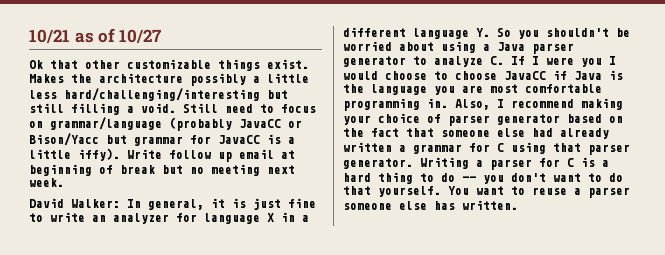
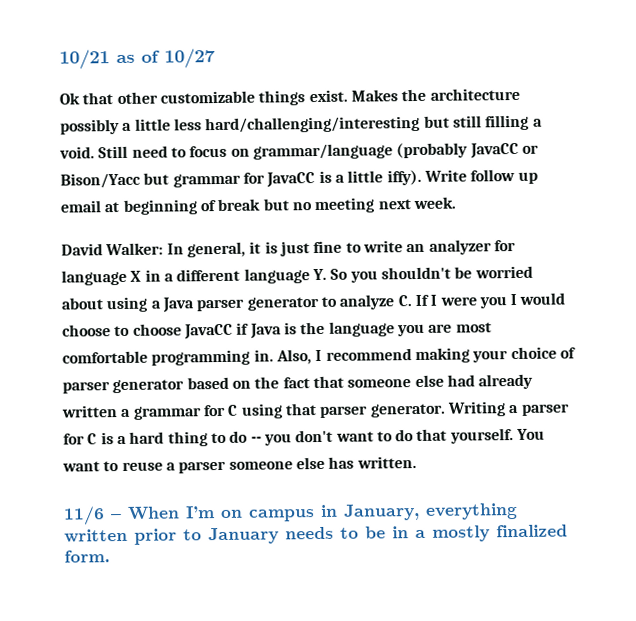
+ 11/6 – When I’m on campus in January, everything written prior to January needs to be in a mostly finalized form.

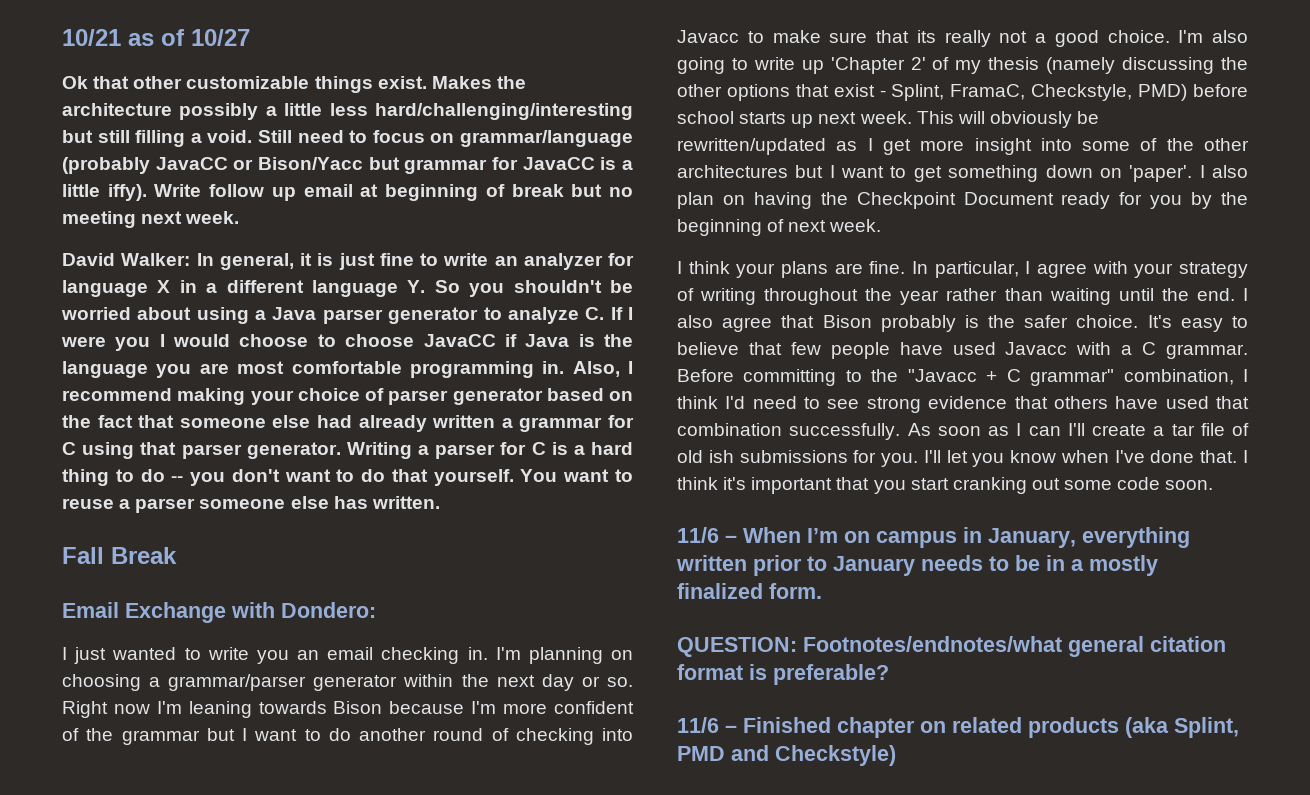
+ Fall Break
+ Email Exchange with Dondero:
+ I just wanted to write you an email checking in. I'm planning on choosing a grammar/parser generator within the next day or so. Right now I'm leaning towards Bison because I'm more confident of the grammar but I want to do another round of checking into Javacc to make sure that its really not a good choice. I'm also going to write up 'Chapter 2' of my thesis (namely discussing the other options that exist - Splint, FramaC, Checkstyle, PMD) before school starts up next week. This will obviously be rewritten/updated as I get more insight into some of the other architectures but I want to get something down on 'paper'. I also plan on having the Checkpoint Document ready for you by the beginning of next week.
+ I think your plans are fine. In particular, I agree with your strategy of writing throughout the year rather than waiting until the end. I also agree that Bison probably is the safer choice. It's easy to believe that few people have used Javacc with a C grammar. Before committing to the "Javacc + C grammar" combination, I think I'd need to see strong evidence that others have used that combination successfully. As soon as I can I'll create a tar file of old ish submissions for you. I'll let you know when I've done that. I think it's important that you start cranking out some code soon.
+ QUESTION: Footnotes/endnotes/what general citation format is preferable?
+ 11/6 – Finished chapter on related products (aka Splint, PMD and Checkstyle)

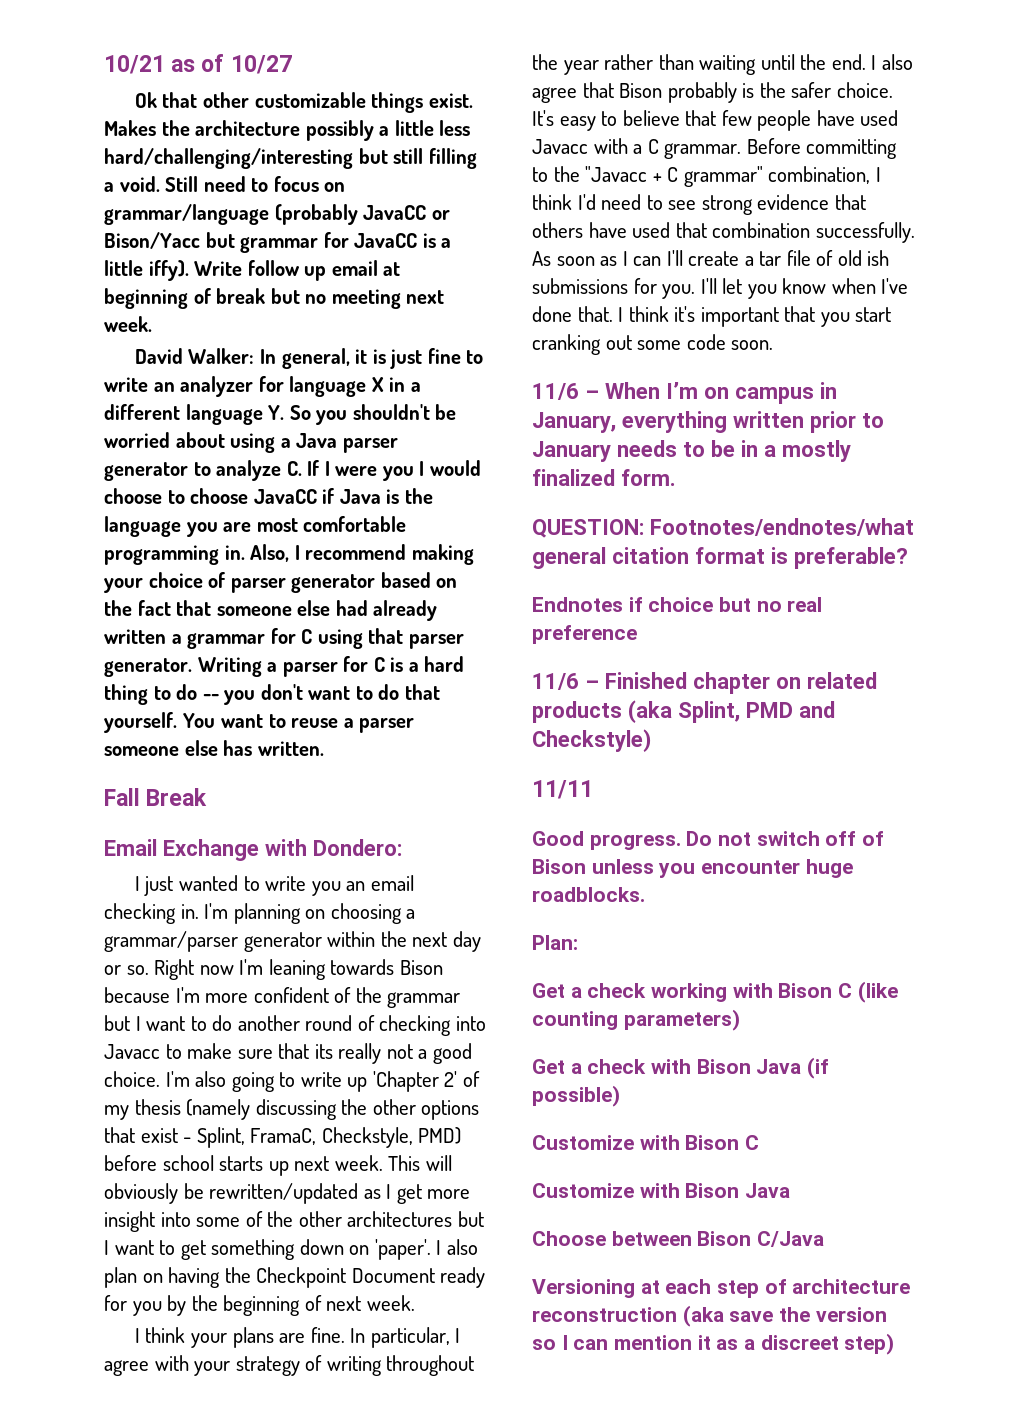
+ Endnotes if choice but no real preference
+ 11/11
+ Good progress. Do not switch off of Bison unless you encounter huge roadblocks.
+ Plan:
+ Get a check working with Bison C (like counting parameters)
+ Get a check with Bison Java (if possible)
+ Customize with Bison C
+ Customize with Bison Java
+ Choose between Bison C/Java
+ Versioning at each step of architecture reconstruction (aka save the version so I can mention it as a discreet step)

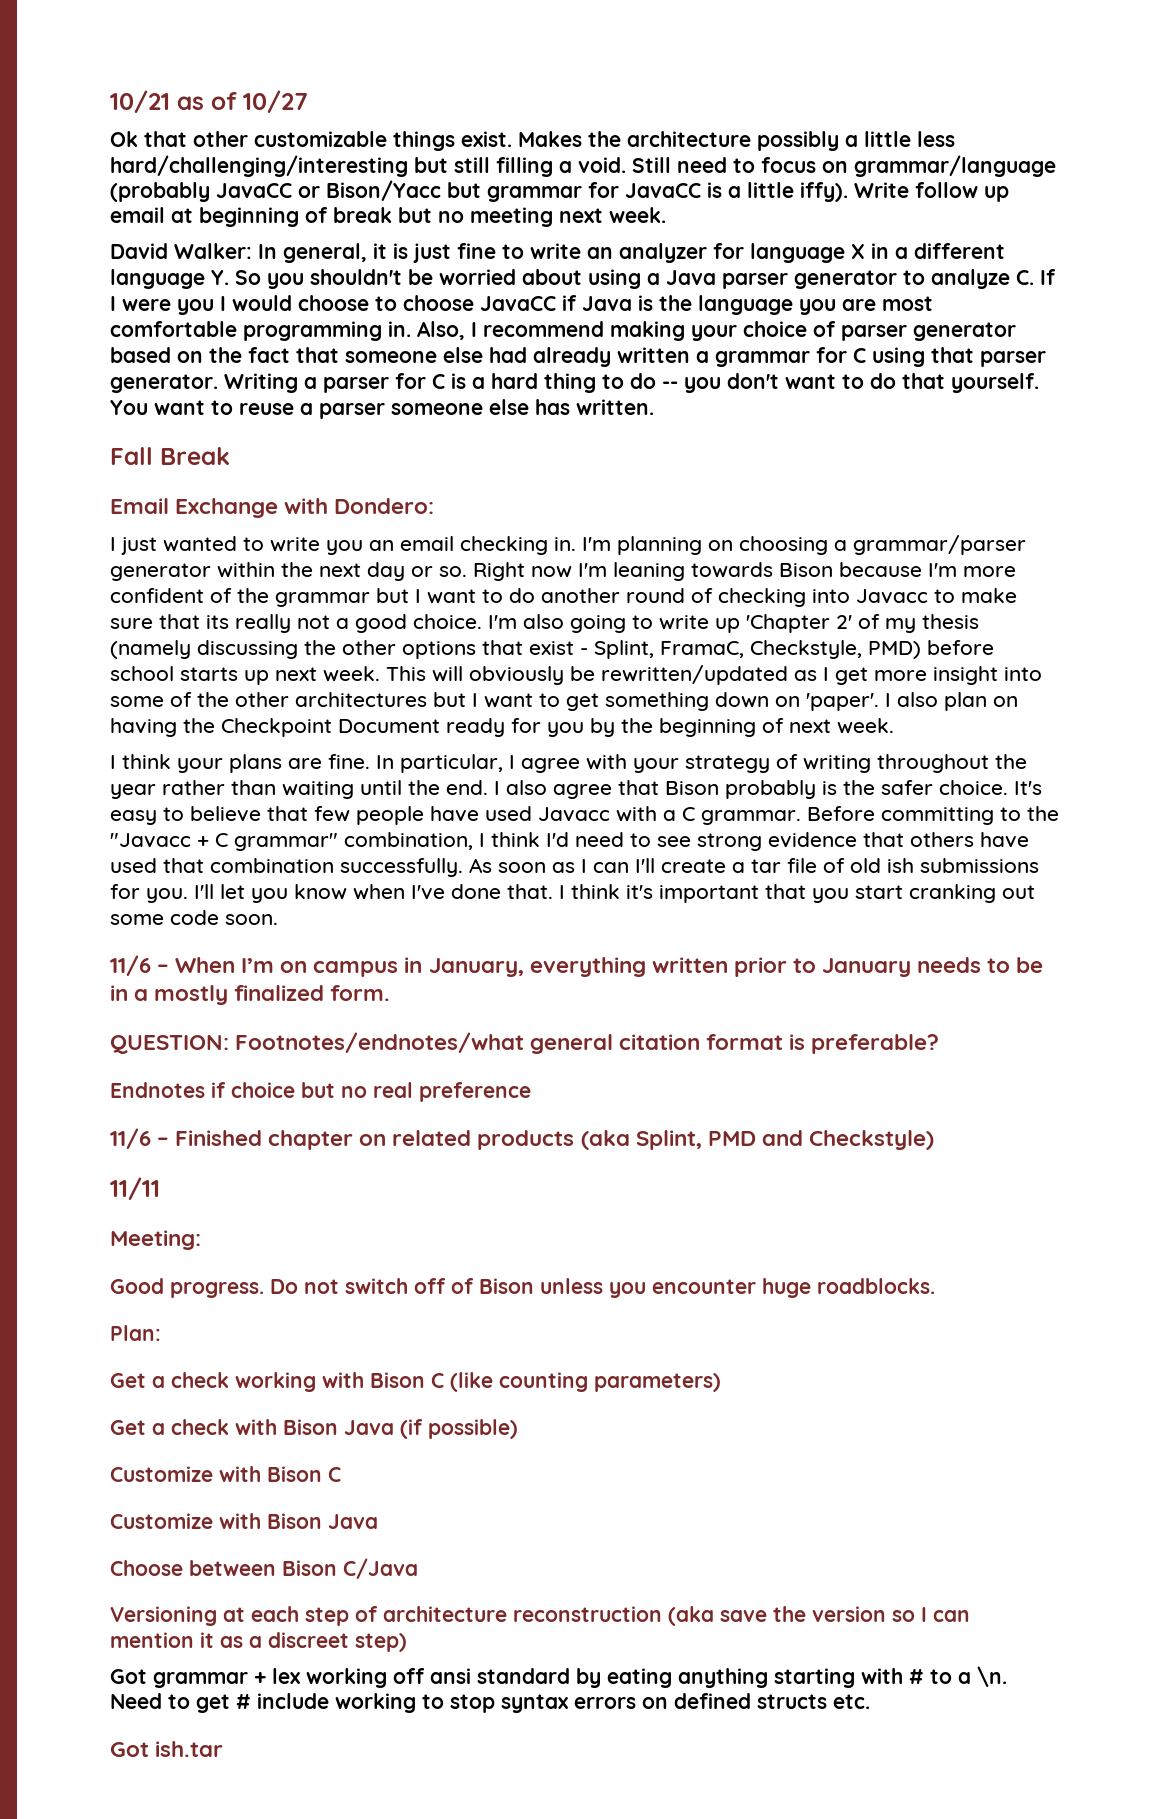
+ Meeting:
+ Got grammar + lex working off ansi standard by eating anything starting with # to a \n. Need to get # include working to stop syntax errors on defined structs etc.
+ Got ish.tar

